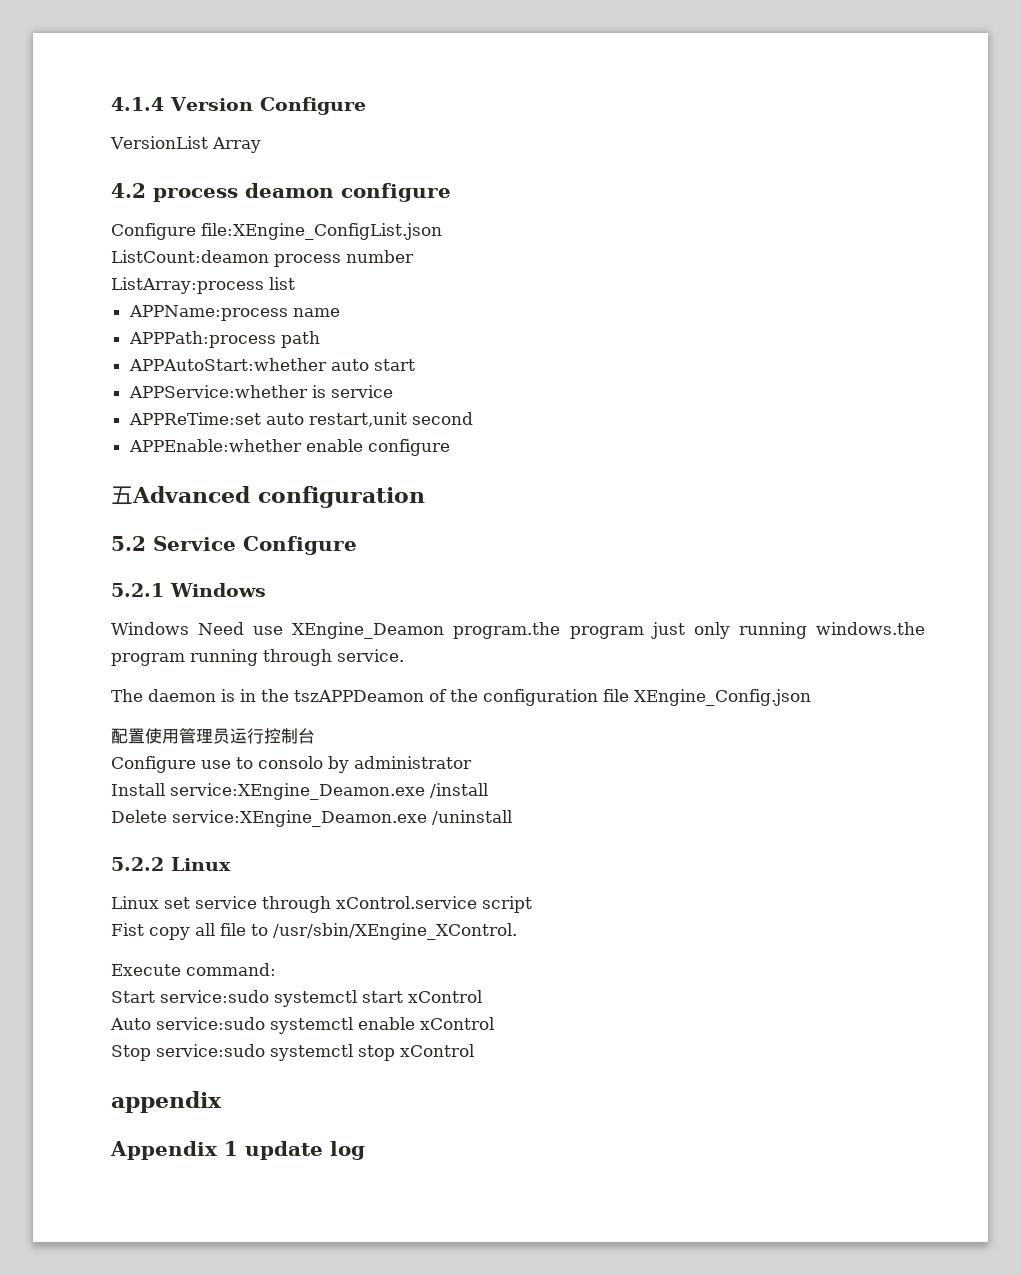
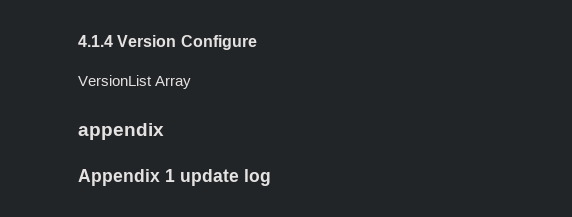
- 4.2 process deamon configure
- Configure file:XEngine_ConfigList.json
- ListCount:deamon process number
- ListArray:process list
- APPName:process name
- APPPath:process path
- APPAutoStart:whether auto start
- APPService:whether is service
- APPReTime:set auto restart,unit second
- APPEnable:whether enable configure
- 五Advanced configuration
- 5.2 Service Configure
- 5.2.1 Windows
- Windows Need use XEngine_Deamon program.the program just only running windows.the program running through service.
- The daemon is in the tszAPPDeamon of the configuration file XEngine_Config.json
- 配置使用管理员运行控制台
- Configure use to consolo by administrator
- Install service:XEngine_Deamon.exe /install
- Delete service:XEngine_Deamon.exe /uninstall
- 5.2.2 Linux
- Linux set service through xControl.service script
- Fist copy all file to /usr/sbin/XEngine_XControl.
- Execute command:
- Start service:sudo systemctl start xControl
- Auto service:sudo systemctl enable xControl
- Stop service:sudo systemctl stop xControl

